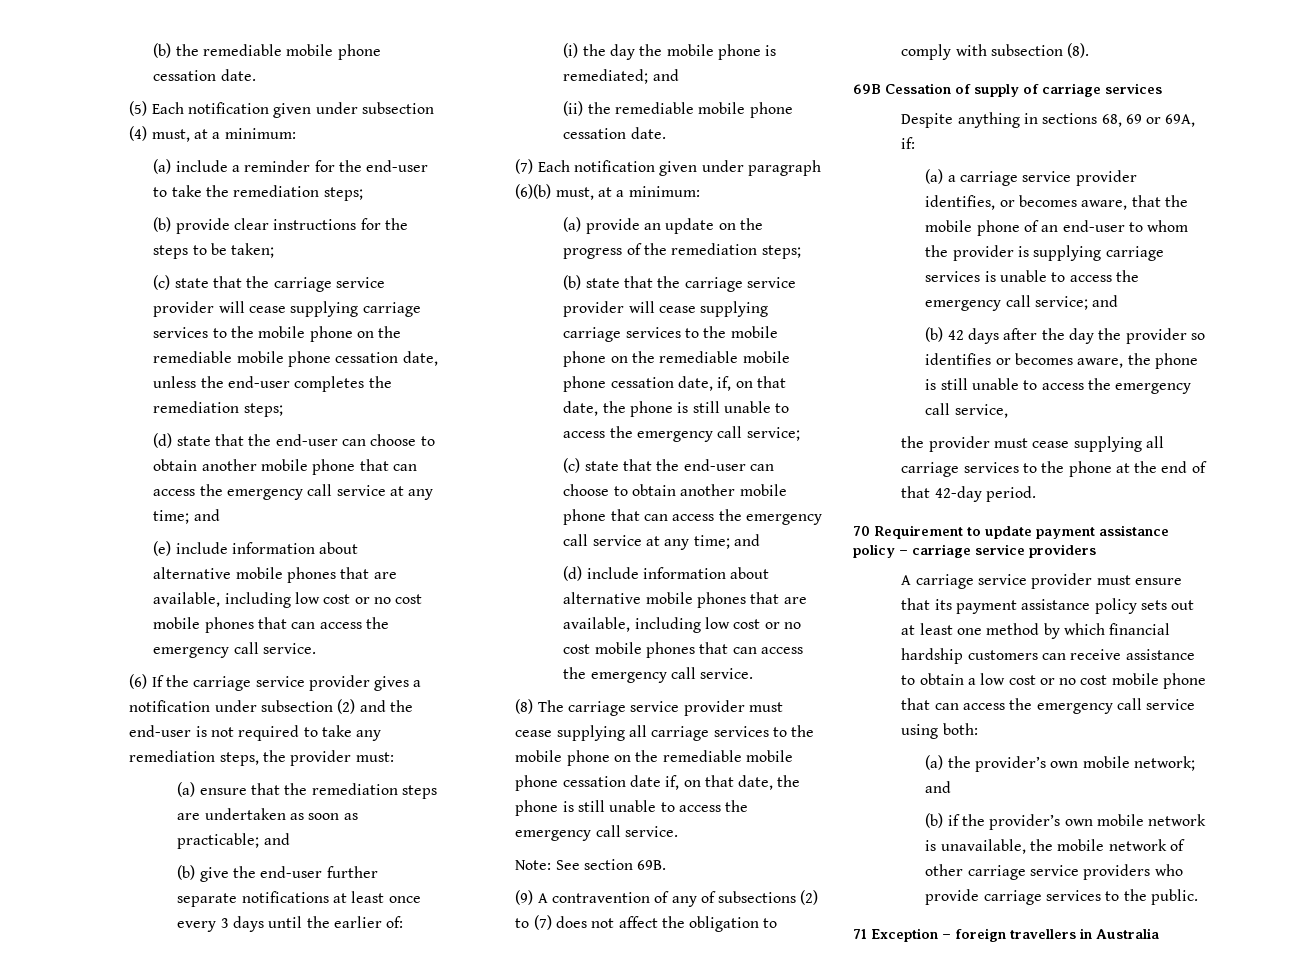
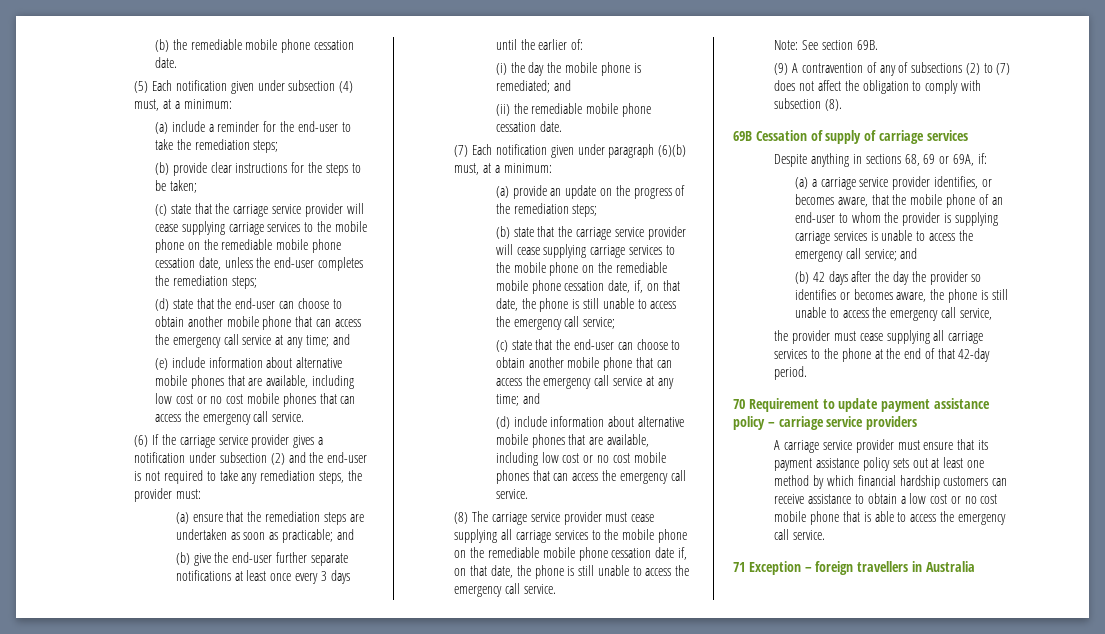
- A carriage service provider must ensure that its payment assistance policy sets out at least one method by which financial hardship customers can receive assistance to obtain a low cost or no cost mobile phone that can access the emergency call service using both:
- (a) the provider’s own mobile network; and
- (b) if the provider’s own mobile network is unavailable, the mobile network of other carriage service providers who provide carriage services to the public.
+ A carriage service provider must ensure that its payment assistance policy sets out at least one method by which financial hardship customers can receive assistance to obtain a low cost or no cost mobile phone that is able to access the emergency call service.

